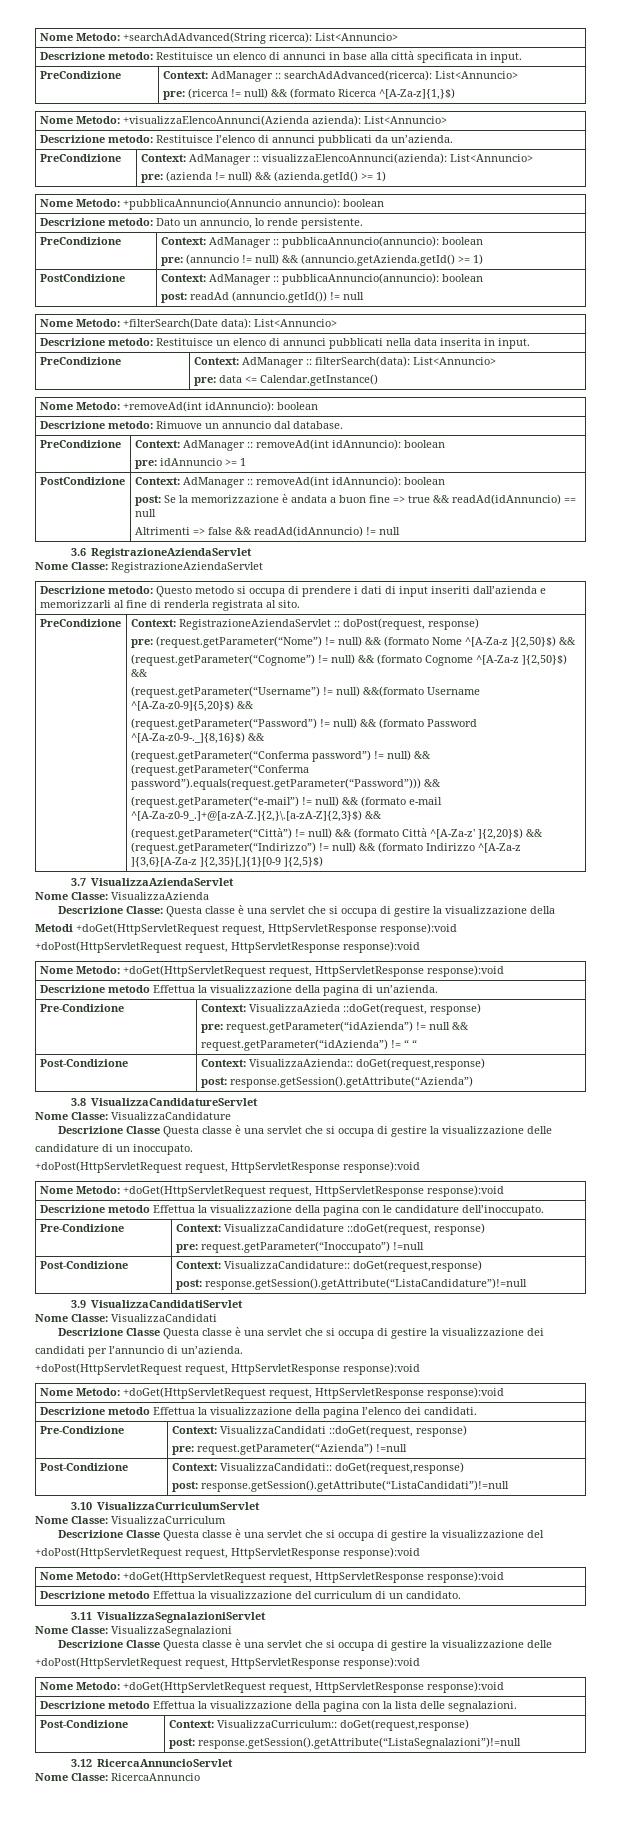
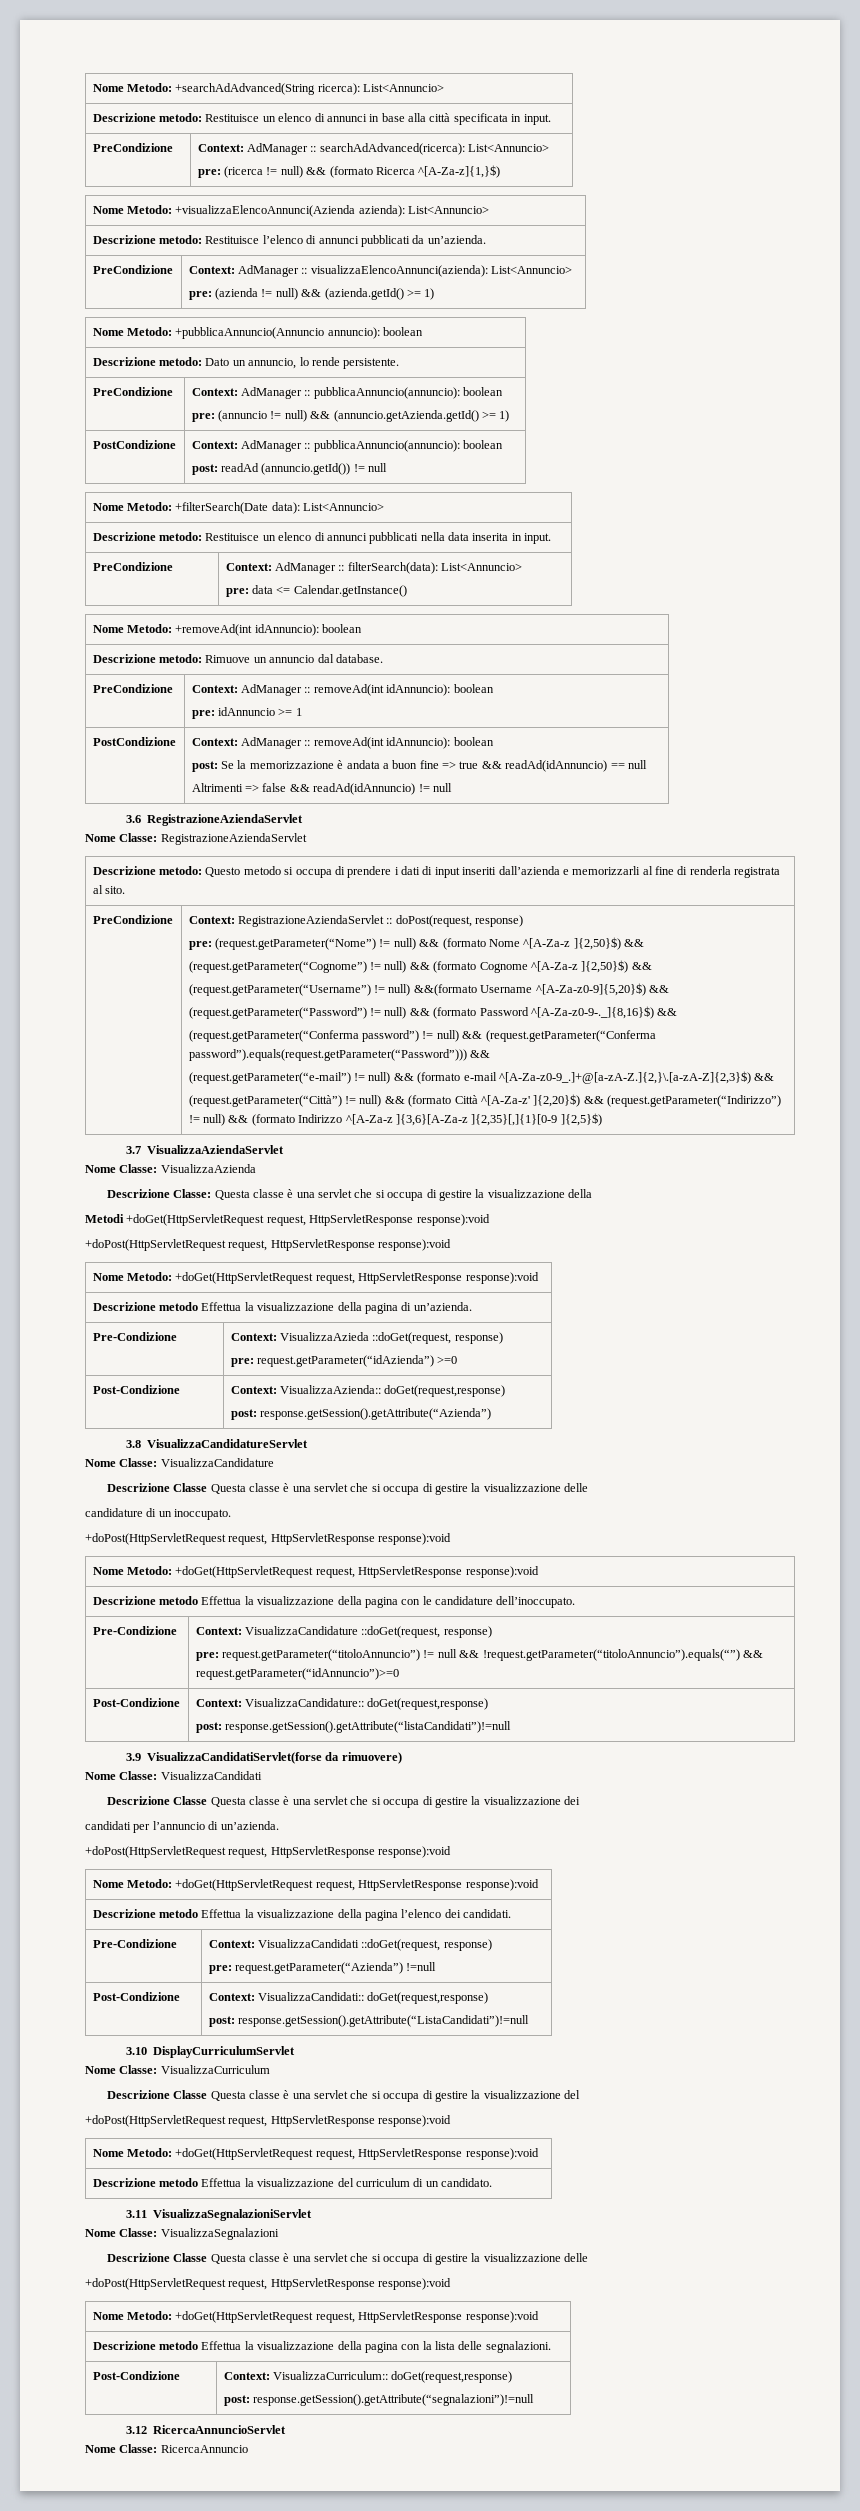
  Pre-Condizione | Context: VisualizzaAzieda ::doGet(request, response)
- pre: request.getParameter(“idAzienda”) != null &&
- request.getParameter(“idAzienda”) != “ “
+ pre: request.getParameter(“idAzienda”) >=0
  Pre-Condizione | Context: VisualizzaCandidature ::doGet(request, response)
- pre: request.getParameter(“Inoccupato”) !=null
+ pre: request.getParameter(“titoloAnnuncio”) != null && !request.getParameter(“titoloAnnuncio”).equals(“”) && request.getParameter(“idAnnuncio”)>=0
  Post-Condizione | Context: VisualizzaCandidature:: doGet(request,response)
- post: response.getSession().getAttribute(“ListaCandidature”)!=null
+ post: response.getSession().getAttribute(“listaCandidati”)!=null
- 3.9 VisualizzaCandidatiServlet
+ 3.9 VisualizzaCandidatiServlet(forse da rimuovere)
- 3.10 VisualizzaCurriculumServlet
+ 3.10 DisplayCurriculumServlet
  Post-Condizione | Context: VisualizzaCurriculum:: doGet(request,response)
- post: response.getSession().getAttribute(“ListaSegnalazioni”)!=null
+ post: response.getSession().getAttribute(“segnalazioni”)!=null

